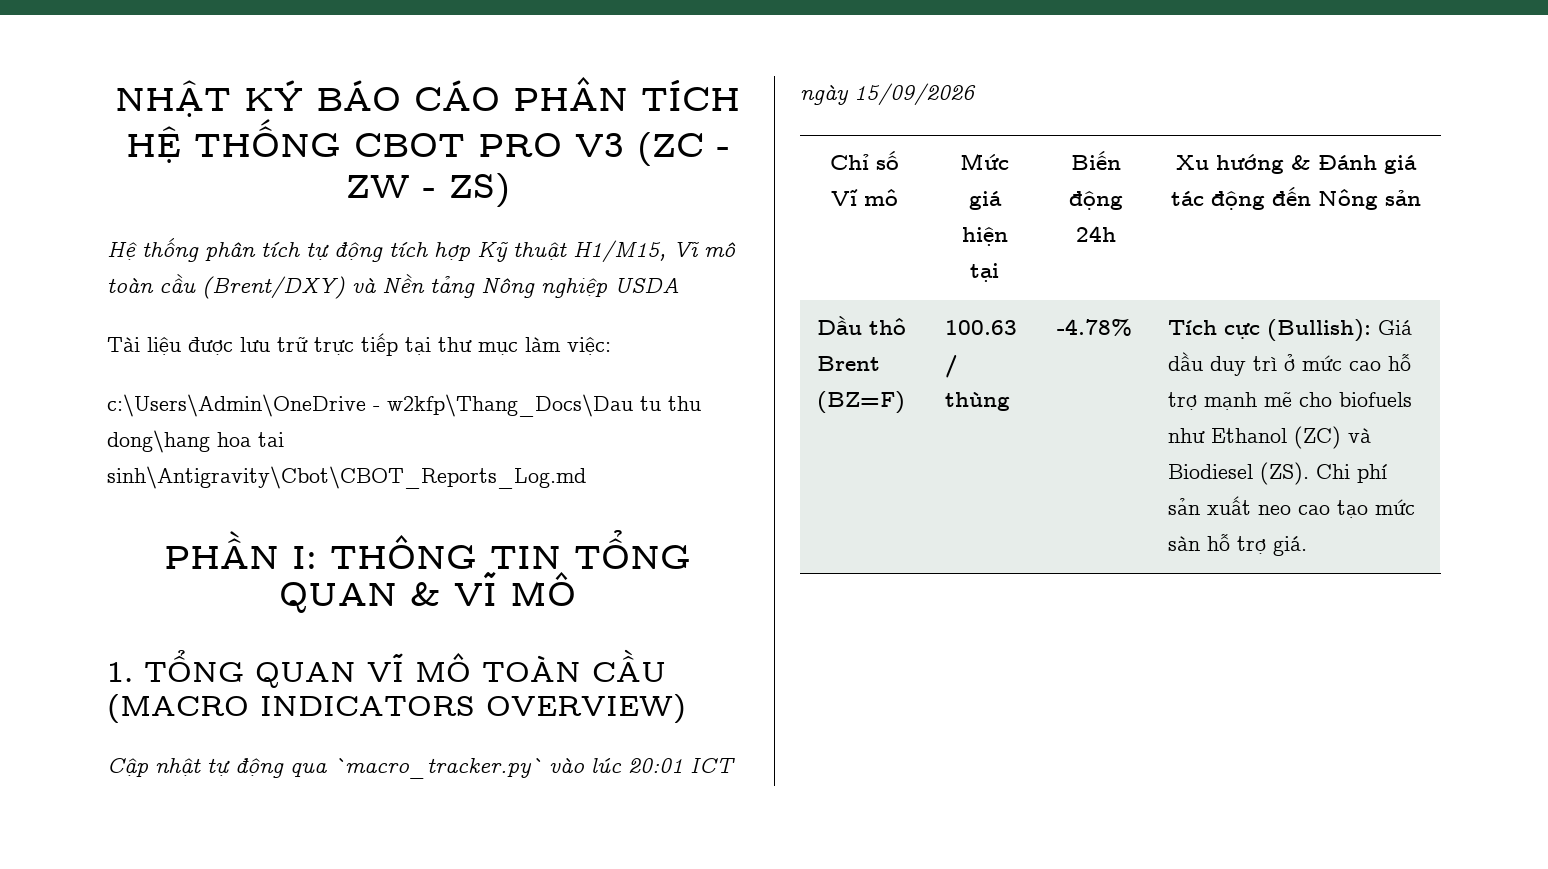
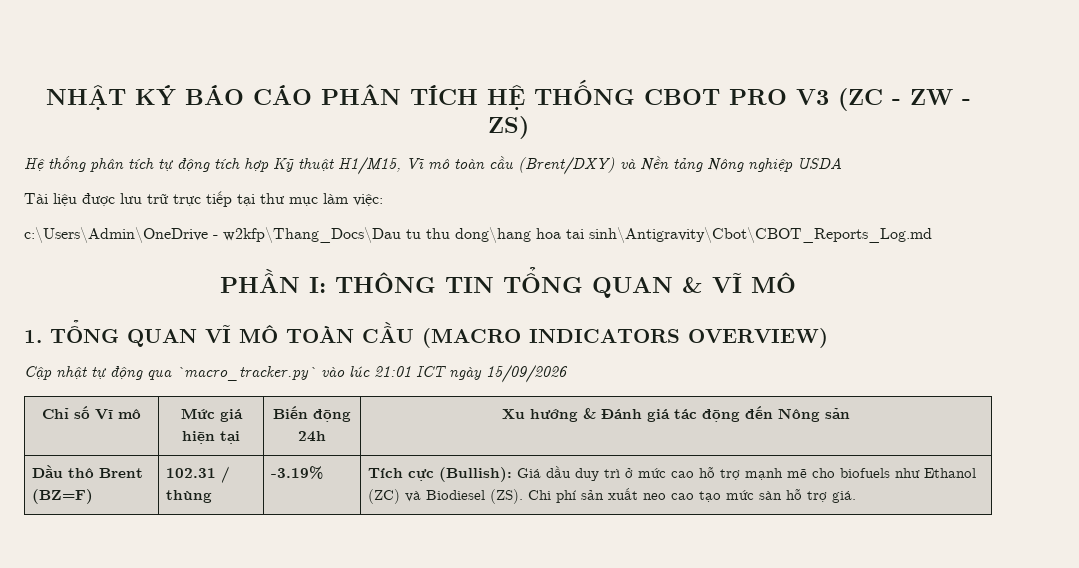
- Cập nhật tự động qua `macro_tracker.py` vào lúc 20:01 ICT ngày 15/09/2026
+ Cập nhật tự động qua `macro_tracker.py` vào lúc 21:01 ICT ngày 15/09/2026
- 100.63 / thùng
+ 102.31 / thùng
- -4.78%
+ -3.19%

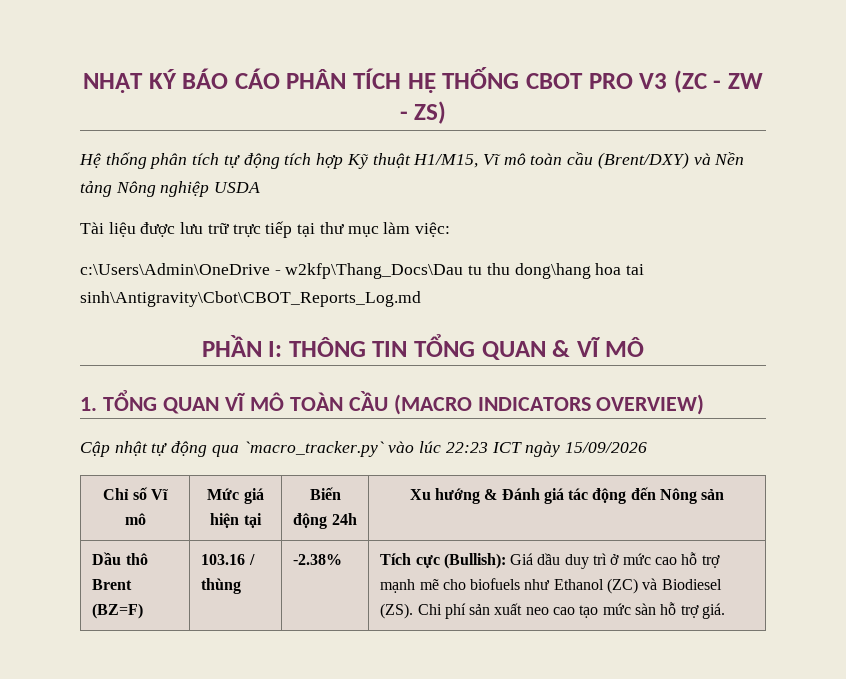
- Cập nhật tự động qua `macro_tracker.py` vào lúc 21:01 ICT ngày 15/09/2026
+ Cập nhật tự động qua `macro_tracker.py` vào lúc 22:23 ICT ngày 15/09/2026
- 102.31 / thùng
+ 103.16 / thùng
- -3.19%
+ -2.38%

